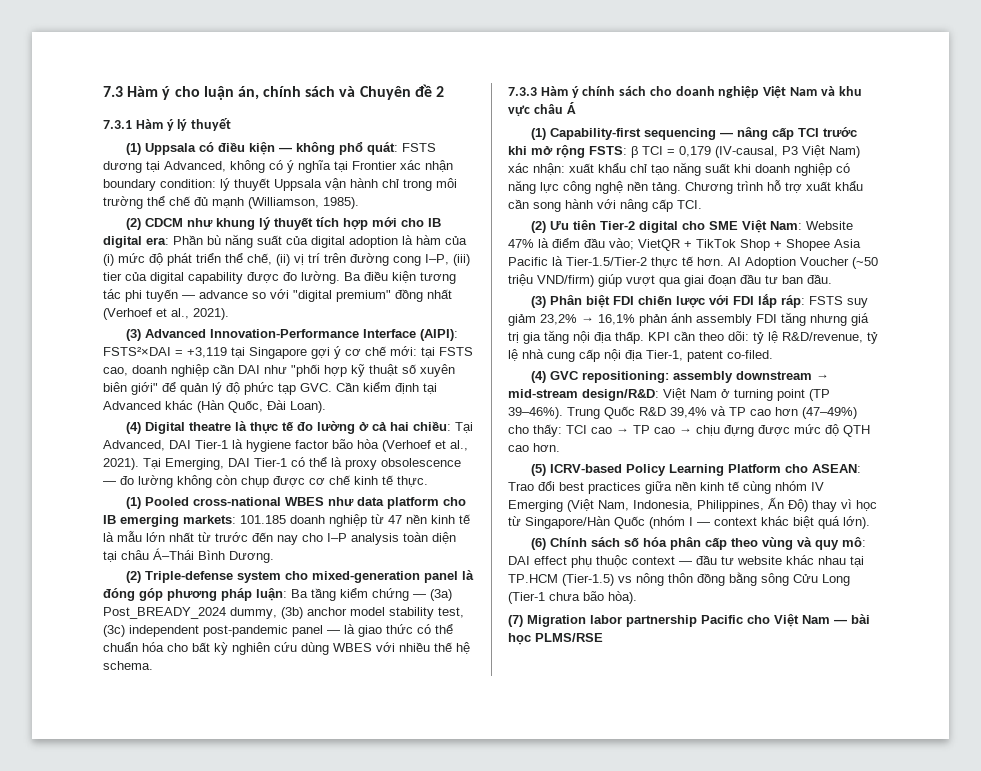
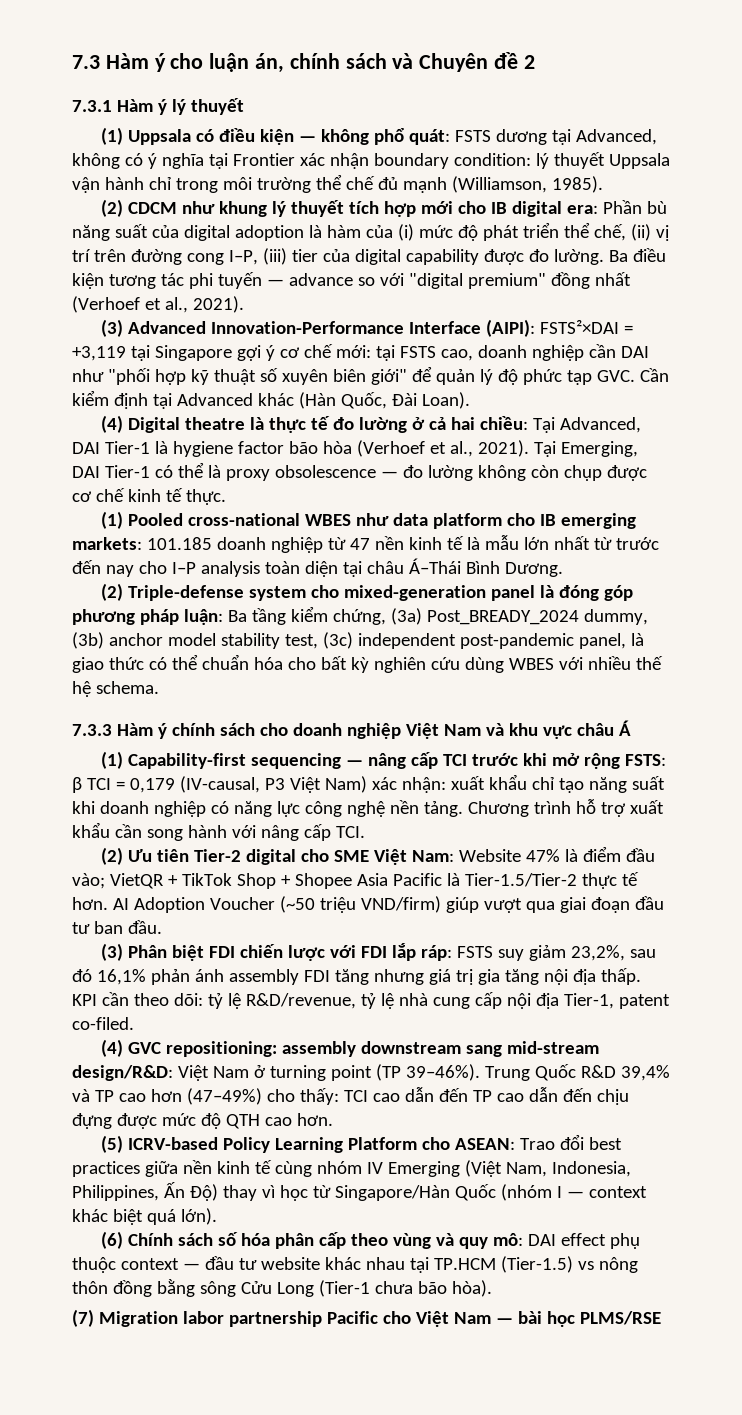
- (2) Triple-defense system cho mixed-generation panel là đóng góp phương pháp luận: Ba tầng kiểm chứng — (3a) Post_BREADY_2024 dummy, (3b) anchor model stability test, (3c) independent post-pandemic panel — là giao thức có thể chuẩn hóa cho bất kỳ nghiên cứu dùng WBES với nhiều thế hệ schema.
+ (2) Triple-defense system cho mixed-generation panel là đóng góp phương pháp luận: Ba tầng kiểm chứng, (3a) Post_BREADY_2024 dummy, (3b) anchor model stability test, (3c) independent post-pandemic panel, là giao thức có thể chuẩn hóa cho bất kỳ nghiên cứu dùng WBES với nhiều thế hệ schema.
- (3) Phân biệt FDI chiến lược với FDI lắp ráp: FSTS suy giảm 23,2% → 16,1% phản ánh assembly FDI tăng nhưng giá trị gia tăng nội địa thấp.
+ (3) Phân biệt FDI chiến lược với FDI lắp ráp: FSTS suy giảm 23,2%, sau đó 16,1% phản ánh assembly FDI tăng nhưng giá trị gia tăng nội địa thấp.
- (4) GVC repositioning: assembly downstream → mid-stream design/R&D: Việt Nam ở turning point (TP 39–46%).
+ (4) GVC repositioning: assembly downstream sang mid-stream design/R&D: Việt Nam ở turning point (TP 39–46%).
- Trung Quốc R&D 39,4% và TP cao hơn (47–49%) cho thấy: TCI cao → TP cao → chịu đựng được mức độ QTH cao hơn.
+ Trung Quốc R&D 39,4% và TP cao hơn (47–49%) cho thấy: TCI cao dẫn đến TP cao dẫn đến chịu đựng được mức độ QTH cao hơn.

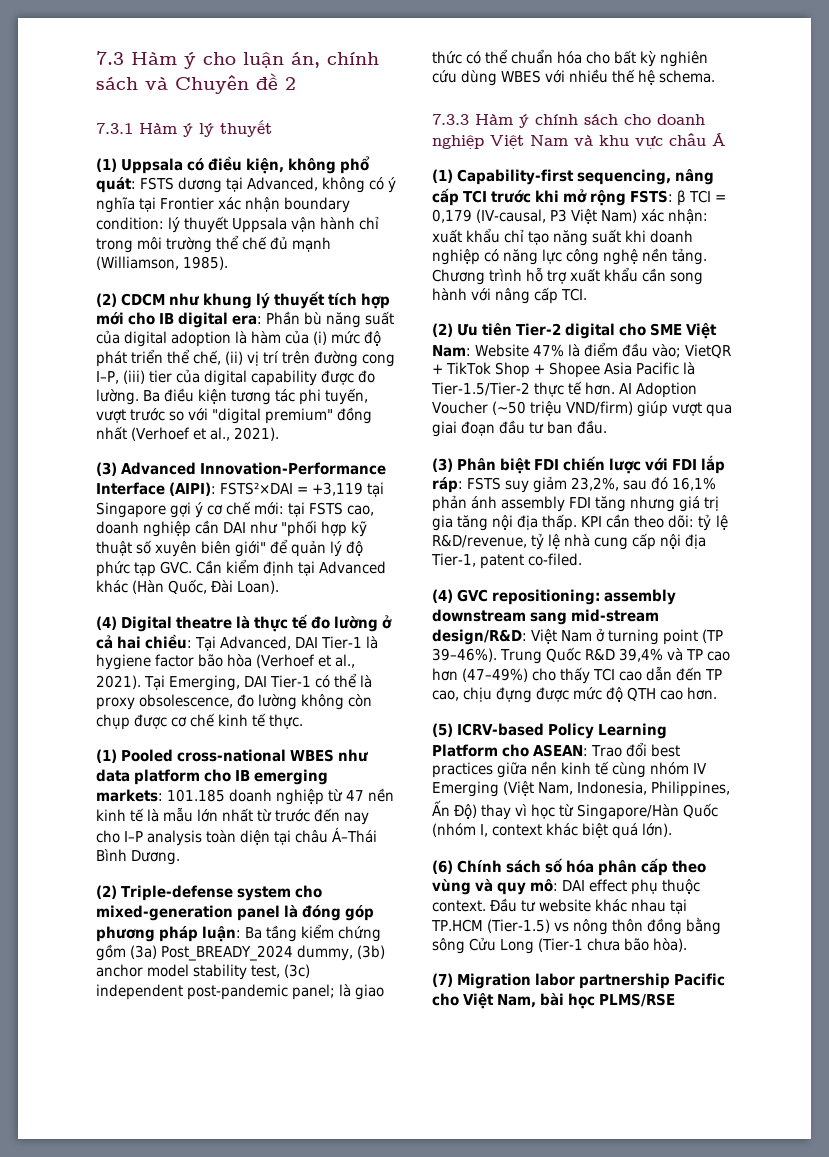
- (1) Uppsala có điều kiện — không phổ quát: FSTS dương tại Advanced, không có ý nghĩa tại Frontier xác nhận boundary condition: lý thuyết Uppsala vận hành chỉ trong môi trường thể chế đủ mạnh (Williamson, 1985).
+ (1) Uppsala có điều kiện, không phổ quát: FSTS dương tại Advanced, không có ý nghĩa tại Frontier xác nhận boundary condition: lý thuyết Uppsala vận hành chỉ trong môi trường thể chế đủ mạnh (Williamson, 1985).
- Ba điều kiện tương tác phi tuyến — advance so với "digital premium" đồng nhất (Verhoef et al., 2021).
+ Ba điều kiện tương tác phi tuyến, vượt trước so với "digital premium" đồng nhất (Verhoef et al., 2021).
- Tại Emerging, DAI Tier-1 có thể là proxy obsolescence — đo lường không còn chụp được cơ chế kinh tế thực.
+ Tại Emerging, DAI Tier-1 có thể là proxy obsolescence, đo lường không còn chụp được cơ chế kinh tế thực.
- (2) Triple-defense system cho mixed-generation panel là đóng góp phương pháp luận: Ba tầng kiểm chứng, (3a) Post_BREADY_2024 dummy, (3b) anchor model stability test, (3c) independent post-pandemic panel, là giao thức có thể chuẩn hóa cho bất kỳ nghiên cứu dùng WBES với nhiều thế hệ schema.
+ (2) Triple-defense system cho mixed-generation panel là đóng góp phương pháp luận: Ba tầng kiểm chứng gồm (3a) Post_BREADY_2024 dummy, (3b) anchor model stability test, (3c) independent post-pandemic panel; là giao thức có thể chuẩn hóa cho bất kỳ nghiên cứu dùng WBES với nhiều thế hệ schema.
- (1) Capability-first sequencing — nâng cấp TCI trước khi mở rộng FSTS: β TCI = 0,179 (IV-causal, P3 Việt Nam) xác nhận: xuất khẩu chỉ tạo năng suất khi doanh nghiệp có năng lực công nghệ nền tảng.
+ (1) Capability-first sequencing, nâng cấp TCI trước khi mở rộng FSTS: β TCI = 0,179 (IV-causal, P3 Việt Nam) xác nhận: xuất khẩu chỉ tạo năng suất khi doanh nghiệp có năng lực công nghệ nền tảng.
- Trung Quốc R&D 39,4% và TP cao hơn (47–49%) cho thấy: TCI cao dẫn đến TP cao dẫn đến chịu đựng được mức độ QTH cao hơn.
+ Trung Quốc R&D 39,4% và TP cao hơn (47–49%) cho thấy TCI cao dẫn đến TP cao, chịu đựng được mức độ QTH cao hơn.
- (5) ICRV-based Policy Learning Platform cho ASEAN: Trao đổi best practices giữa nền kinh tế cùng nhóm IV Emerging (Việt Nam, Indonesia, Philippines, Ấn Độ) thay vì học từ Singapore/Hàn Quốc (nhóm I — context khác biệt quá lớn).
+ (5) ICRV-based Policy Learning Platform cho ASEAN: Trao đổi best practices giữa nền kinh tế cùng nhóm IV Emerging (Việt Nam, Indonesia, Philippines, Ấn Độ) thay vì học từ Singapore/Hàn Quốc (nhóm I, context khác biệt quá lớn).
- (6) Chính sách số hóa phân cấp theo vùng và quy mô: DAI effect phụ thuộc context — đầu tư website khác nhau tại TP.HCM (Tier-1.5) vs nông thôn đồng bằng sông Cửu Long (Tier-1 chưa bão hòa).
+ (6) Chính sách số hóa phân cấp theo vùng và quy mô: DAI effect phụ thuộc context. Đầu tư website khác nhau tại TP.HCM (Tier-1.5) vs nông thôn đồng bằng sông Cửu Long (Tier-1 chưa bão hòa).
- (7) Migration labor partnership Pacific cho Việt Nam — bài học PLMS/RSE
+ (7) Migration labor partnership Pacific cho Việt Nam, bài học PLMS/RSE

